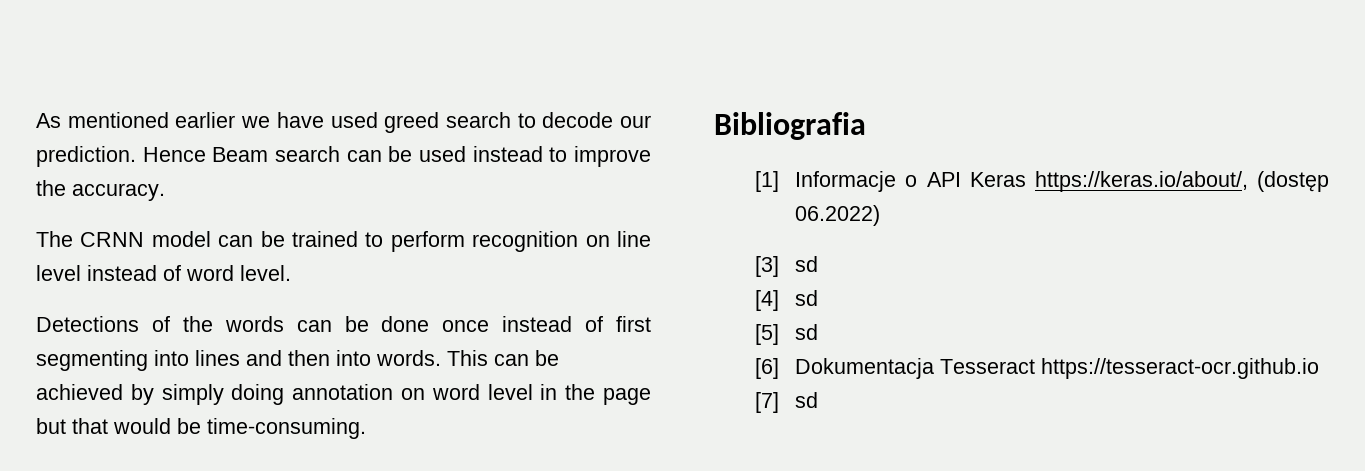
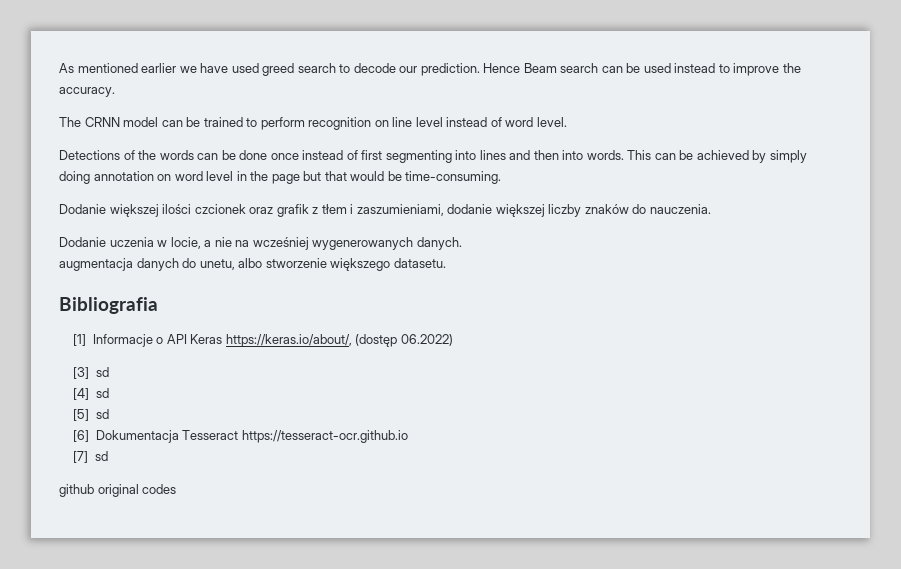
+ Dodanie większej ilości czcionek oraz grafik z tłem i zaszumieniami, dodanie większej liczby znaków do nauczenia.
+ Dodanie uczenia w locie, a nie na wcześniej wygenerowanych danych.
+ augmentacja danych do unetu, albo stworzenie większego datasetu.
+ github original codes

